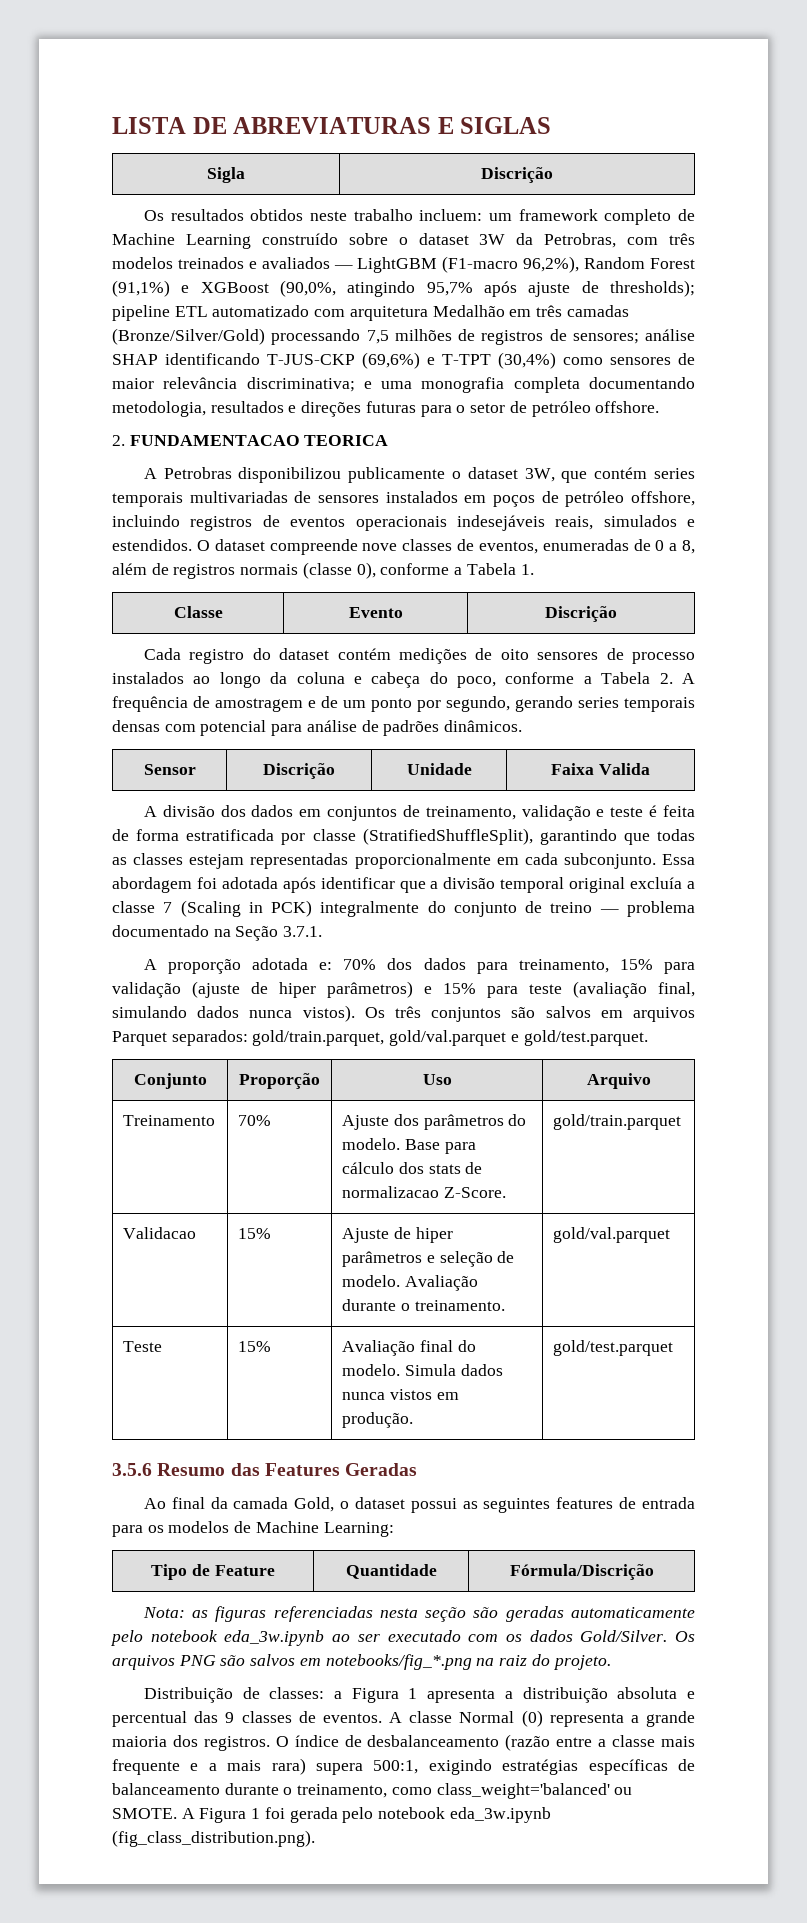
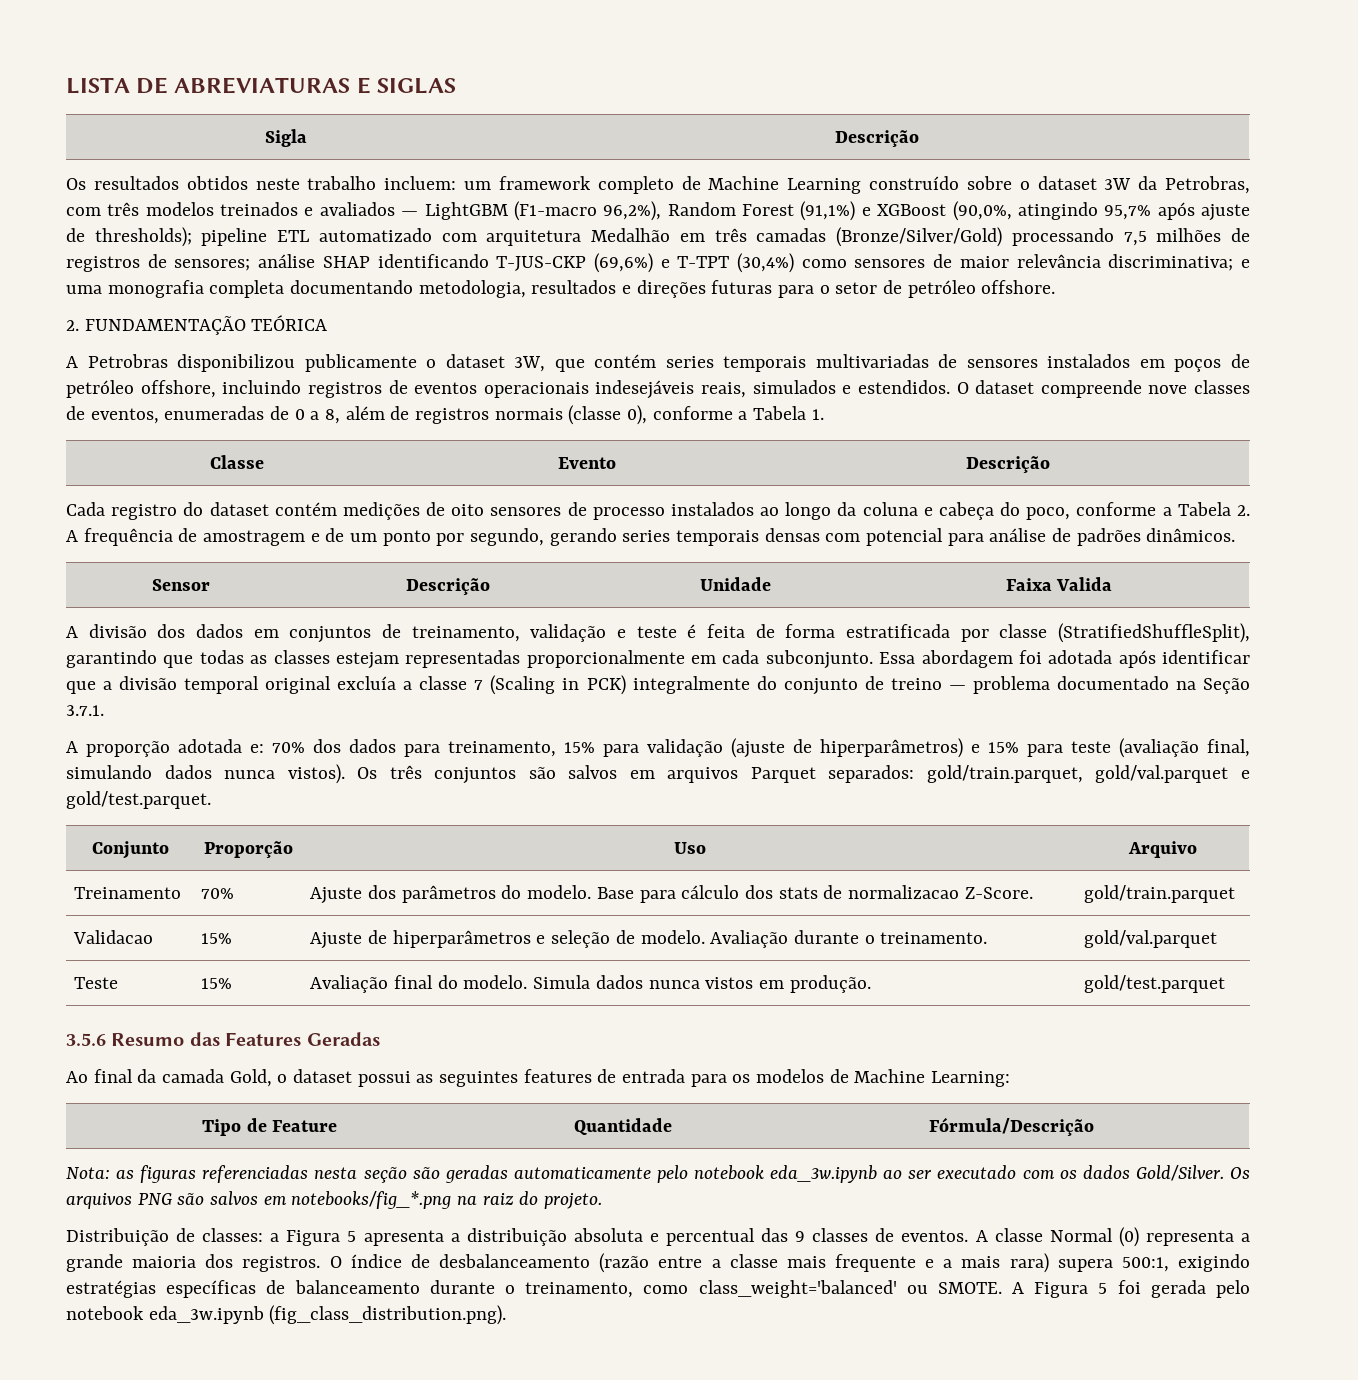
- Sigla | Discrição
+ Sigla | Descrição
- 2. FUNDAMENTACAO TEORICA
+ 2. FUNDAMENTAÇÃO TEÓRICA
- Classe | Evento | Discrição
+ Classe | Evento | Descrição
- Sensor | Discrição | Unidade | Faixa Valida
+ Sensor | Descrição | Unidade | Faixa Valida
- A proporção adotada e: 70% dos dados para treinamento, 15% para validação (ajuste de hiper parâmetros) e 15% para teste (avaliação final, simulando dados nunca vistos).
+ A proporção adotada e: 70% dos dados para treinamento, 15% para validação (ajuste de hiperparâmetros) e 15% para teste (avaliação final, simulando dados nunca vistos).
- Validacao | 15% | Ajuste de hiper parâmetros e seleção de modelo. Avaliação durante o treinamento. | gold/val.parquet
+ Validacao | 15% | Ajuste de hiperparâmetros e seleção de modelo. Avaliação durante o treinamento. | gold/val.parquet
- Tipo de Feature | Quantidade | Fórmula/Discrição
+ Tipo de Feature | Quantidade | Fórmula/Descrição
- Distribuição de classes: a Figura 1 apresenta a distribuição absoluta e percentual das 9 classes de eventos.
+ Distribuição de classes: a Figura 5 apresenta a distribuição absoluta e percentual das 9 classes de eventos.
- A Figura 1 foi gerada pelo notebook eda_3w.ipynb (fig_class_distribution.png).
+ A Figura 5 foi gerada pelo notebook eda_3w.ipynb (fig_class_distribution.png).

